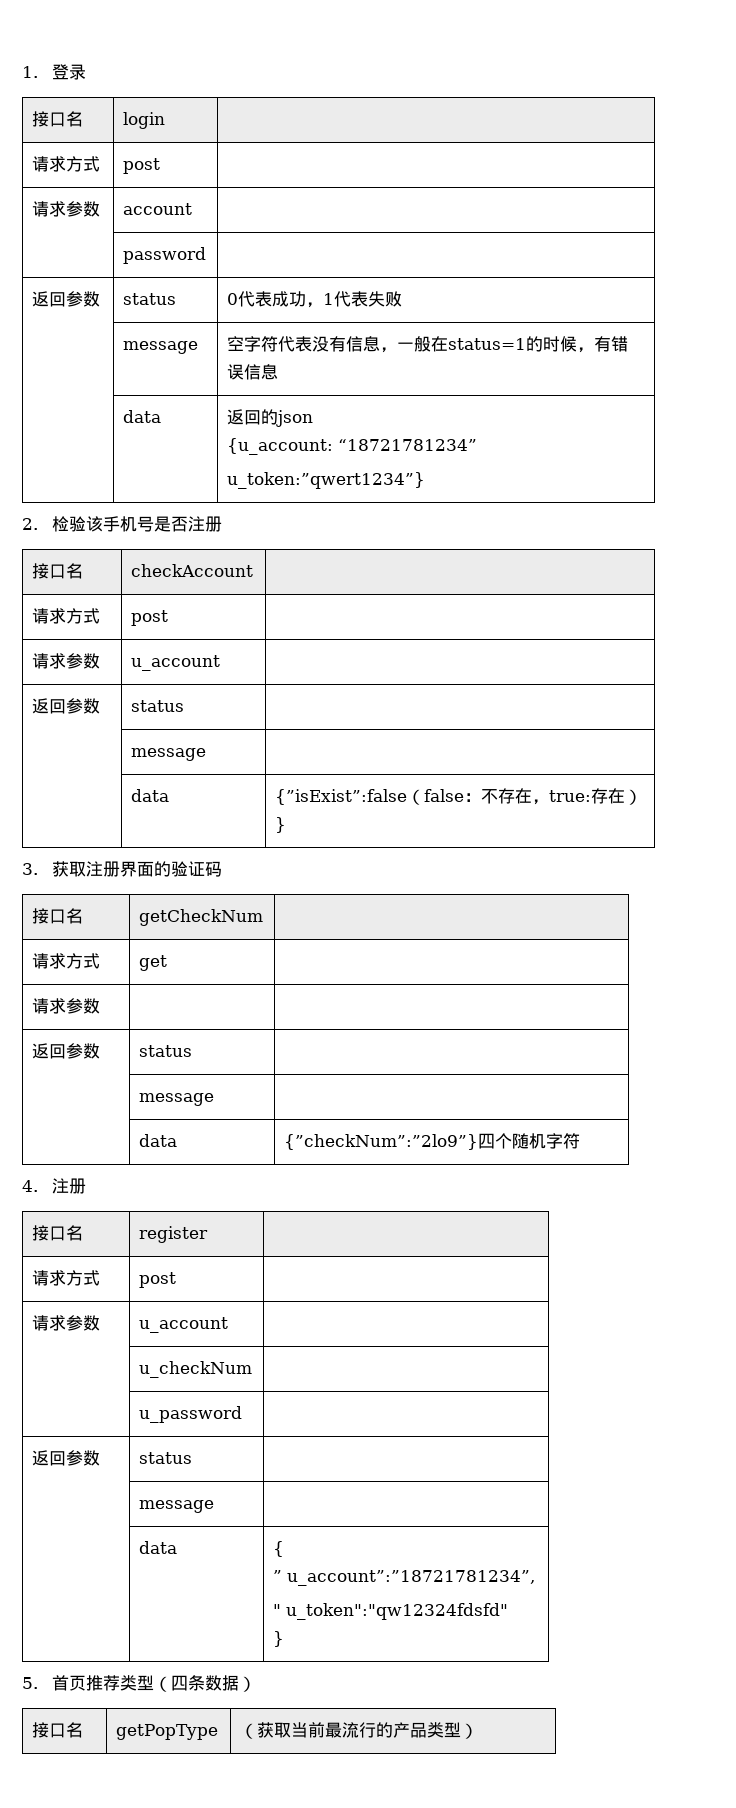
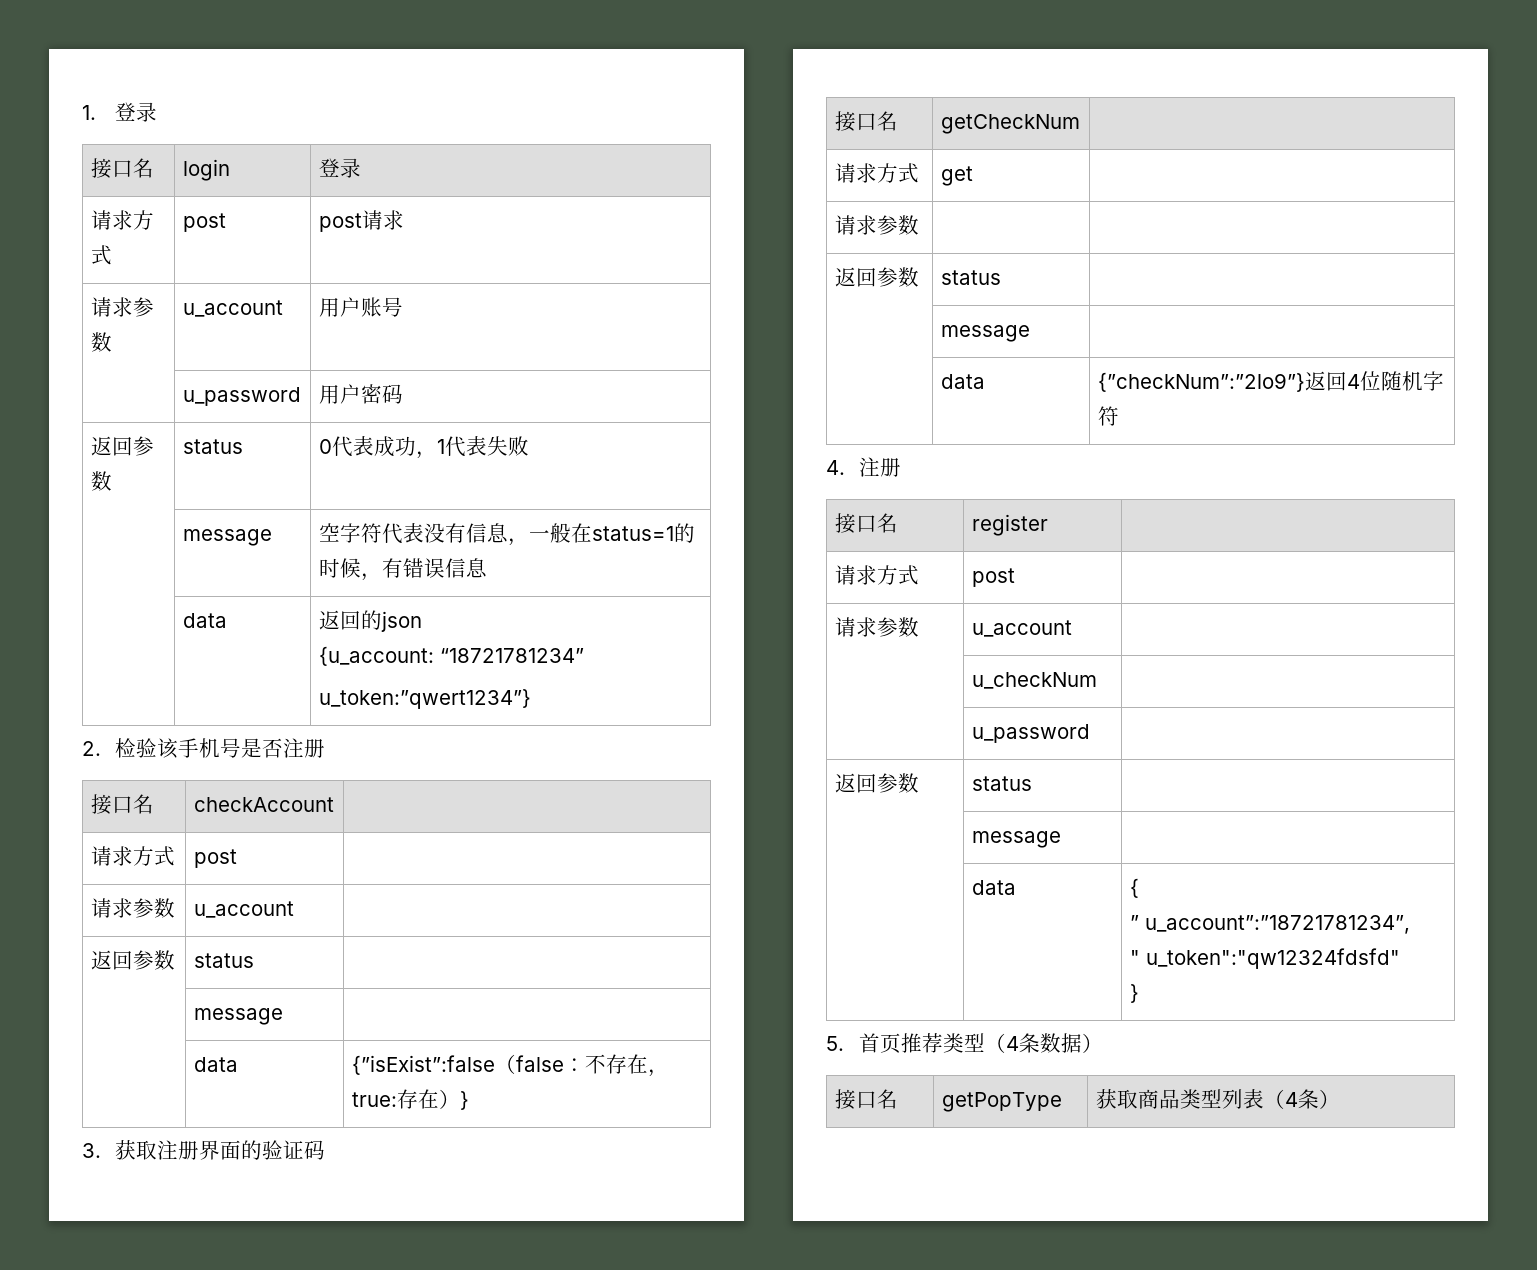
- 接口名 | login |
- 请求方式 | post |
- 请求参数 | account |
- | password |
+ 接口名 | login | 登录
+ 请求方式 | post | post请求
+ 请求参数 | u_account | 用户账号
+ | u_password | 用户密码
- | data | {”checkNum”:”2lo9”}四个随机字符
+ | data | {”checkNum”:”2lo9”}返回4位随机字符
- 5.首页推荐类型（四条数据）
+ 5.首页推荐类型（4条数据）
- 接口名 | getPopType | （获取当前最流行的产品类型）
+ 接口名 | getPopType | 获取商品类型列表（4条）

